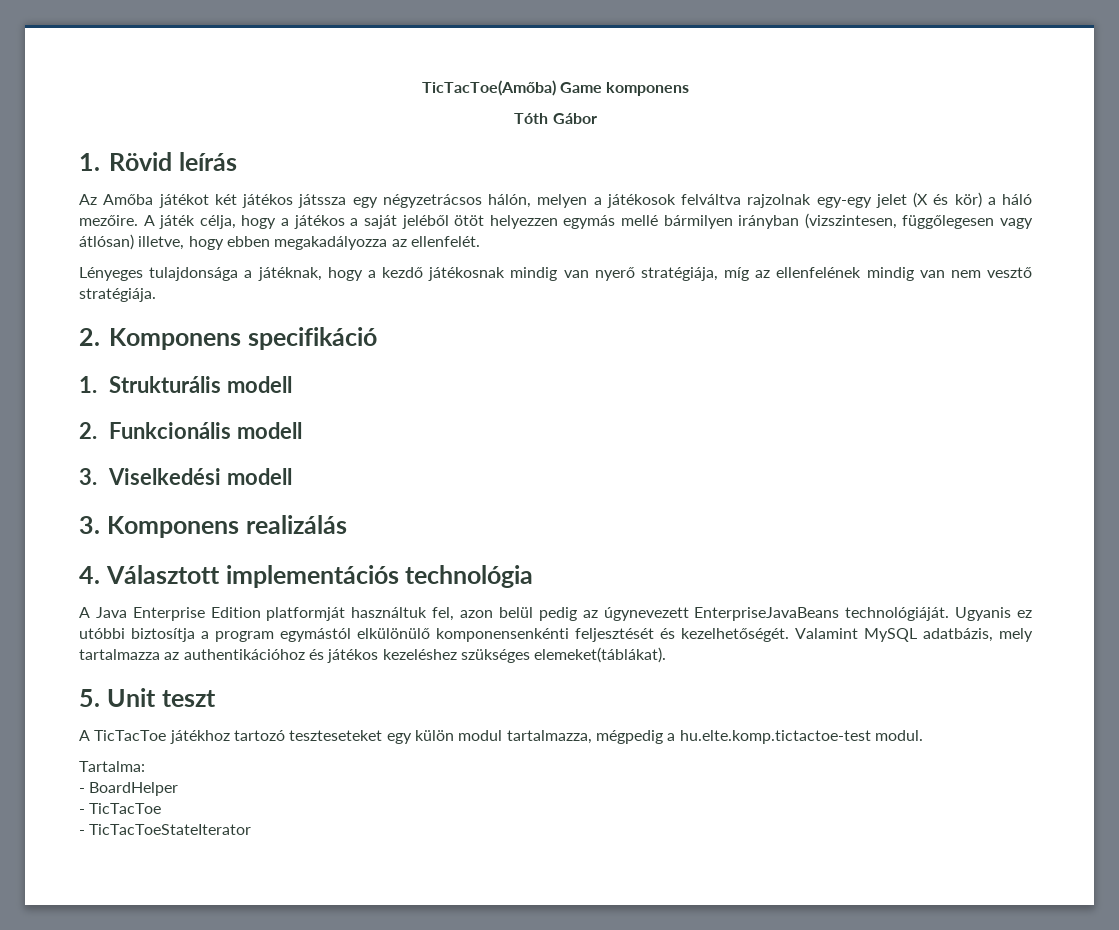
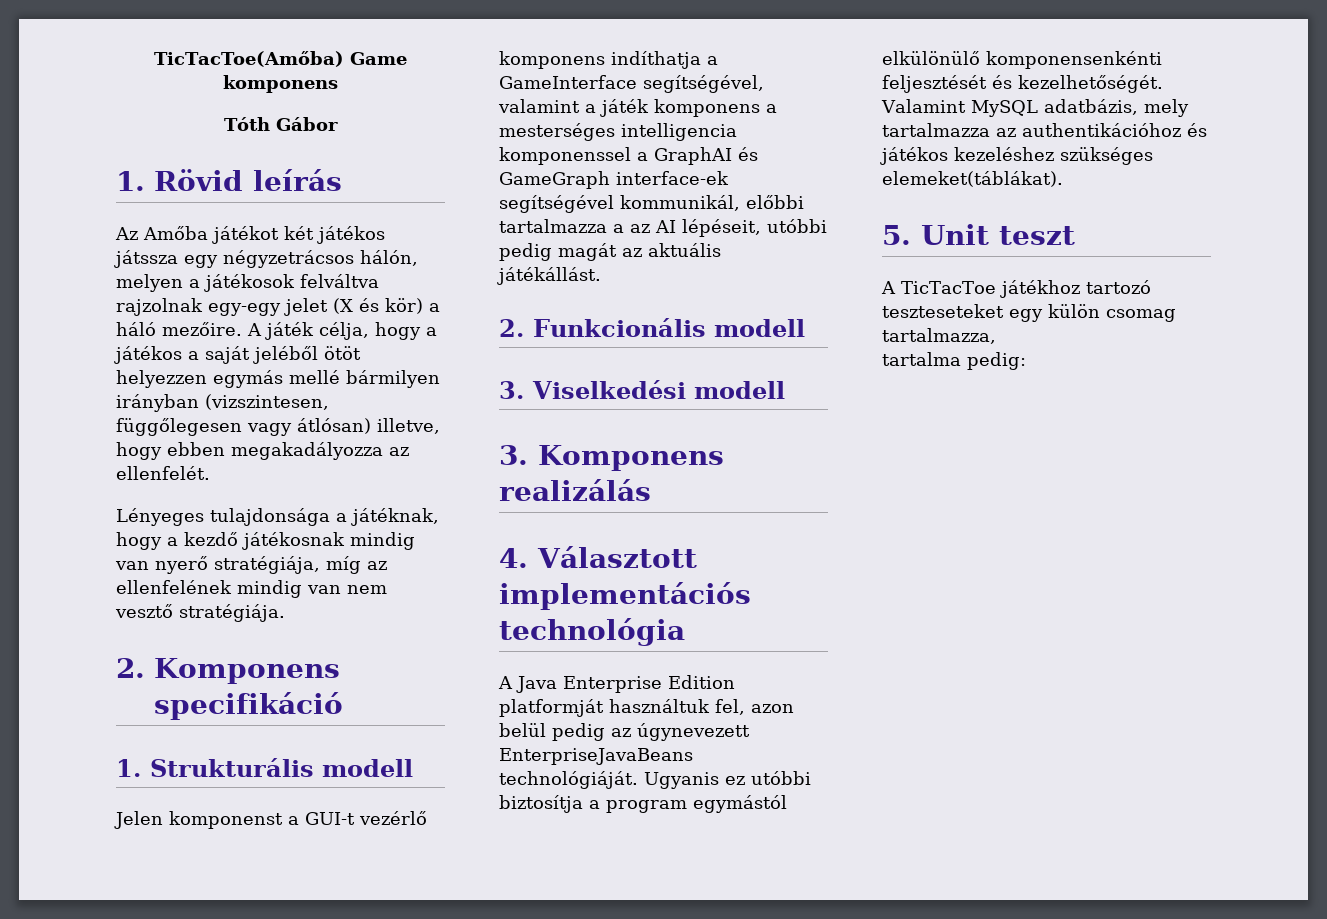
+ Jelen komponenst a GUI-t vezérlő komponens indíthatja a GameInterface segítségével, valamint a játék komponens a mesterséges intelligencia komponenssel a GraphAI és GameGraph interface-ek segítségével kommunikál, előbbi tartalmazza a az AI lépéseit, utóbbi pedig magát az aktuális játékállást.
- A TicTacToe játékhoz tartozó teszteseteket egy külön modul tartalmazza, mégpedig a hu.elte.komp.tictactoe-test modul.
- Tartalma:
- - BoardHelper
- - TicTacToe
- - TicTacToeStateIterator
+ A TicTacToe játékhoz tartozó teszteseteket egy külön csomag tartalmazza,
+ tartalma pedig:

